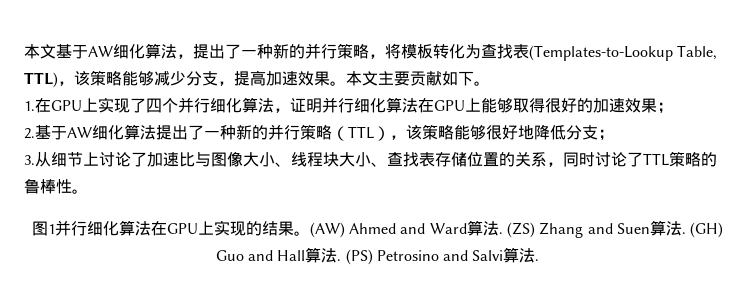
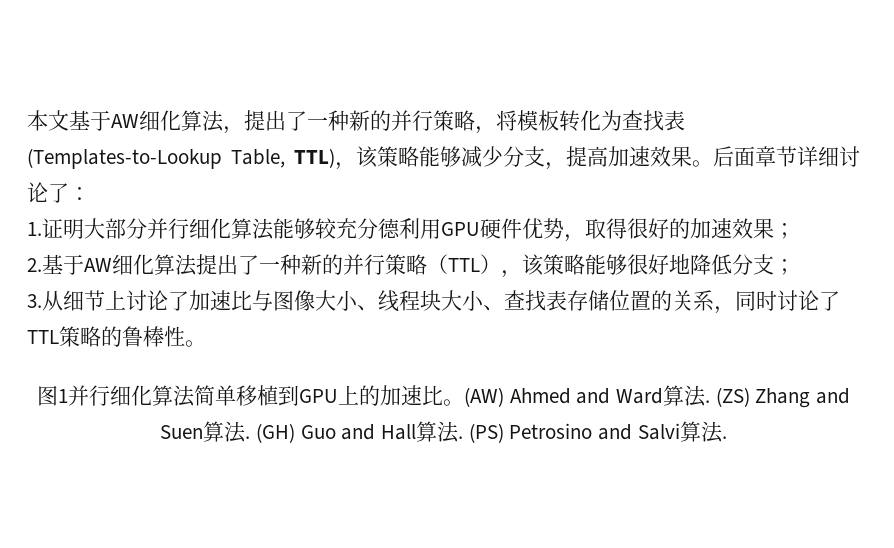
- 本文主要贡献如下。
- 1.在GPU上实现了四个并行细化算法，证明并行细化算法在GPU上能够取得很好的加速效果；
+ 后面章节详细讨论了：
+ 1.证明大部分并行细化算法能够较充分德利用GPU硬件优势，取得很好的加速效果；
- 图1并行细化算法在GPU上实现的结果。
+ 图1并行细化算法简单移植到GPU上的加速比。

